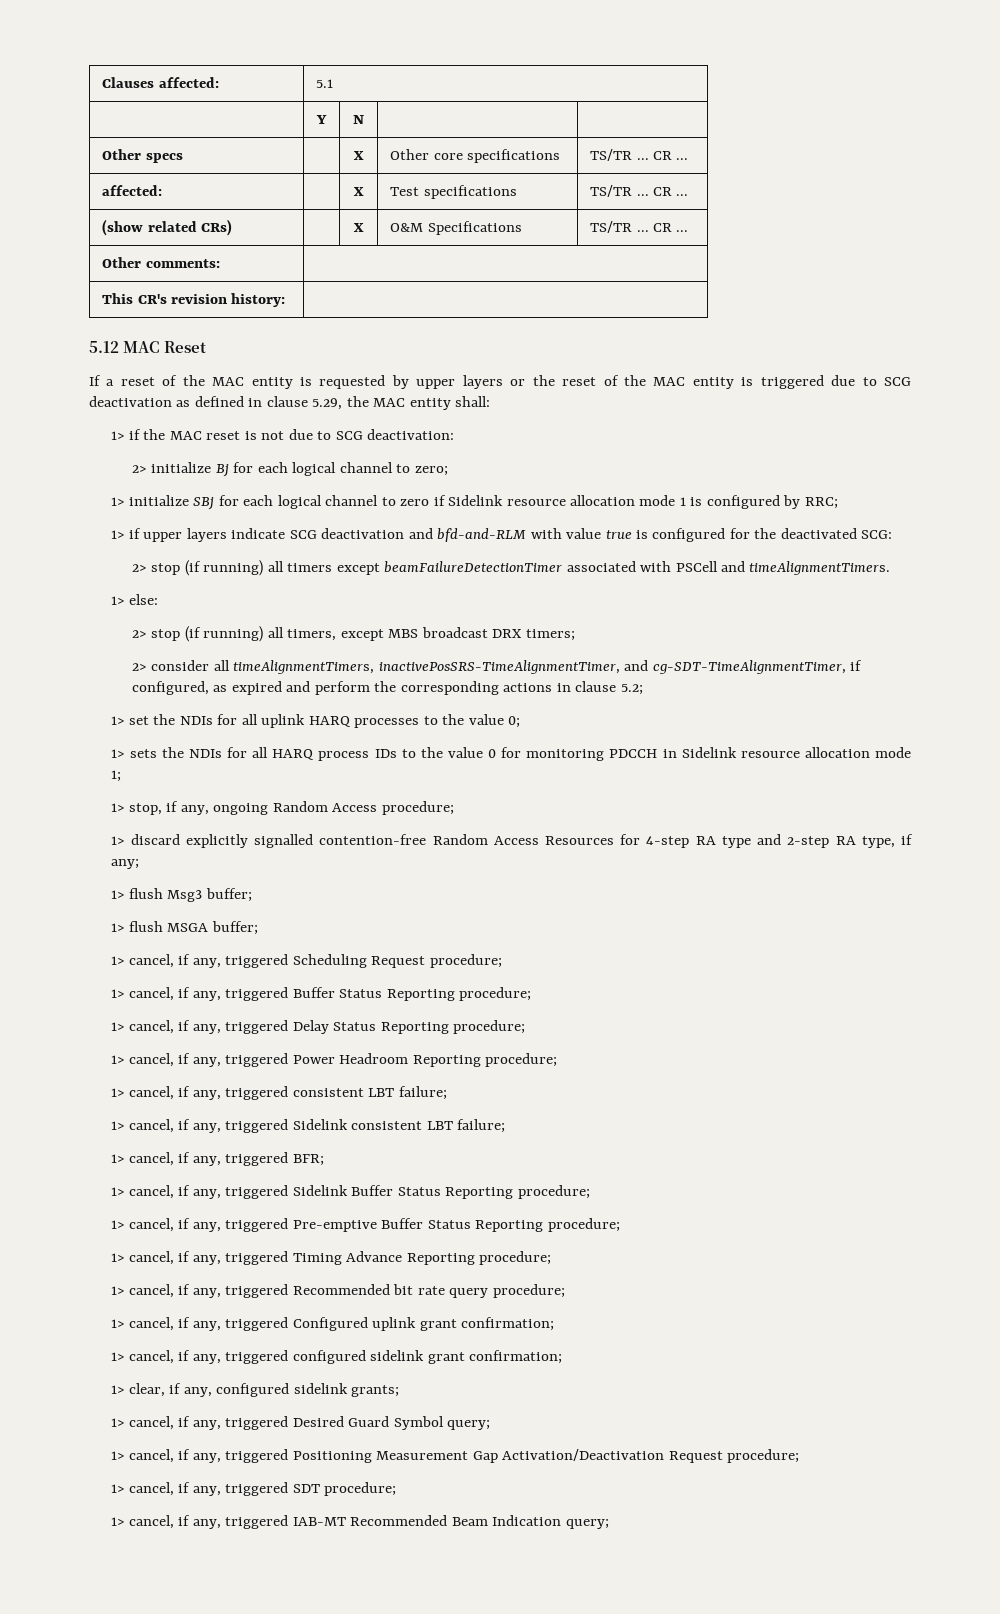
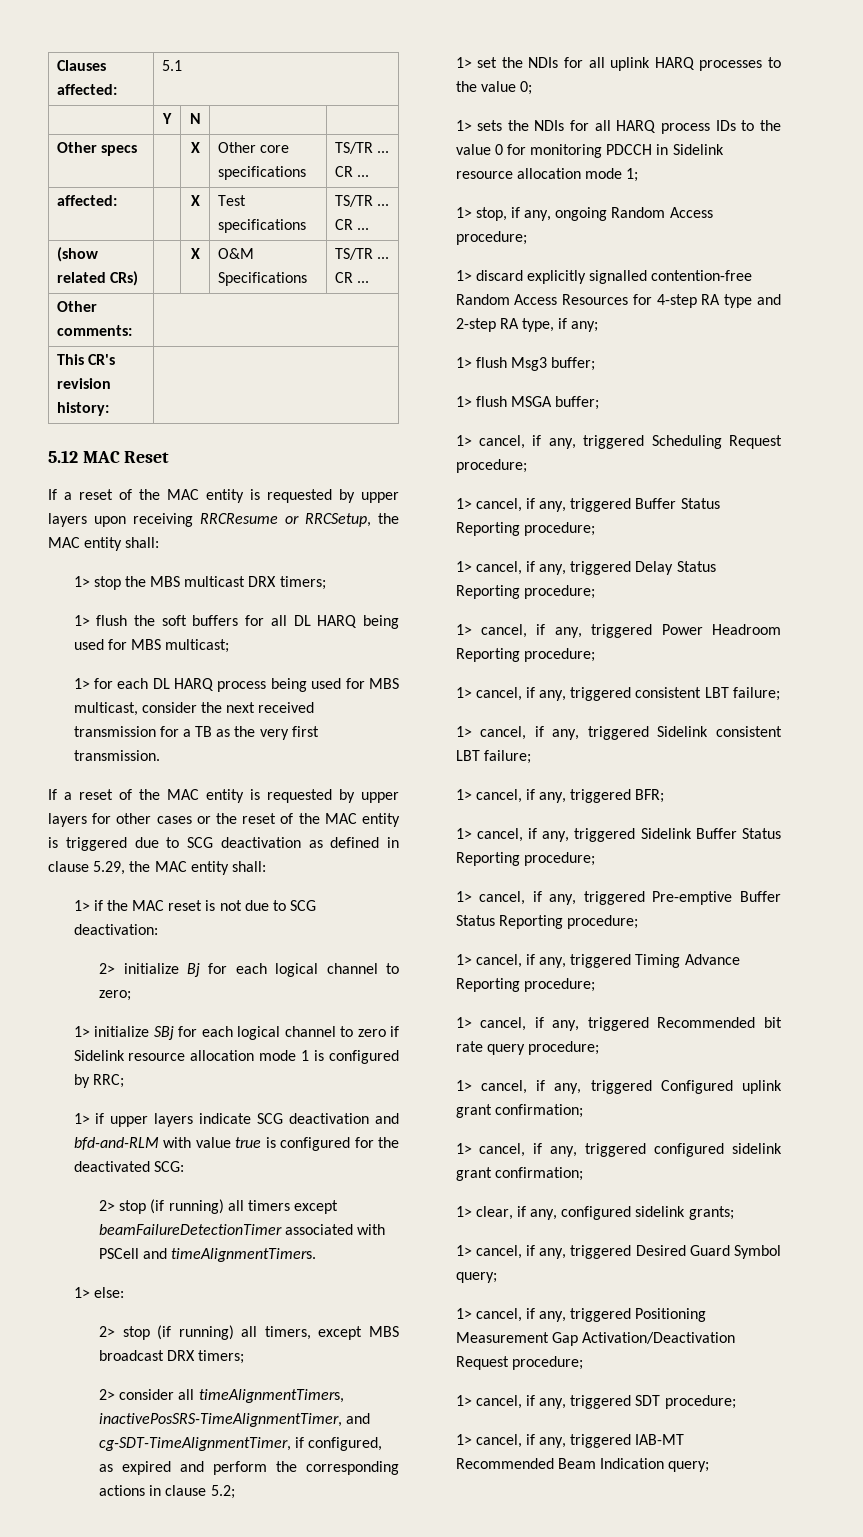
- If a reset of the MAC entity is requested by upper layers or the reset of the MAC entity is triggered due to SCG deactivation as defined in clause 5.29, the MAC entity shall:
+ If a reset of the MAC entity is requested by upper layers upon receiving RRCResume or RRCSetup, the MAC entity shall:
+ 1> stop the MBS multicast DRX timers;
+ 1> flush the soft buffers for all DL HARQ being used for MBS multicast;
+ 1> for each DL HARQ process being used for MBS multicast, consider the next received transmission for a TB as the very first transmission.
+ If a reset of the MAC entity is requested by upper layers for other cases or the reset of the MAC entity is triggered due to SCG deactivation as defined in clause 5.29, the MAC entity shall:

